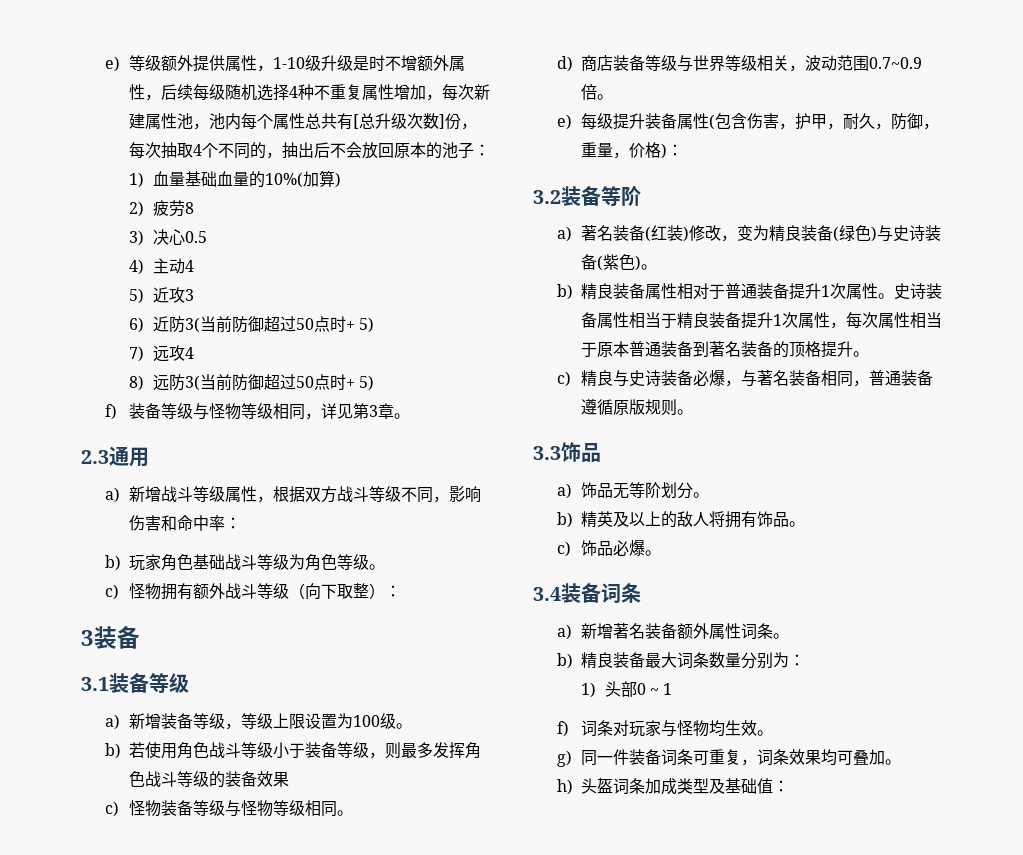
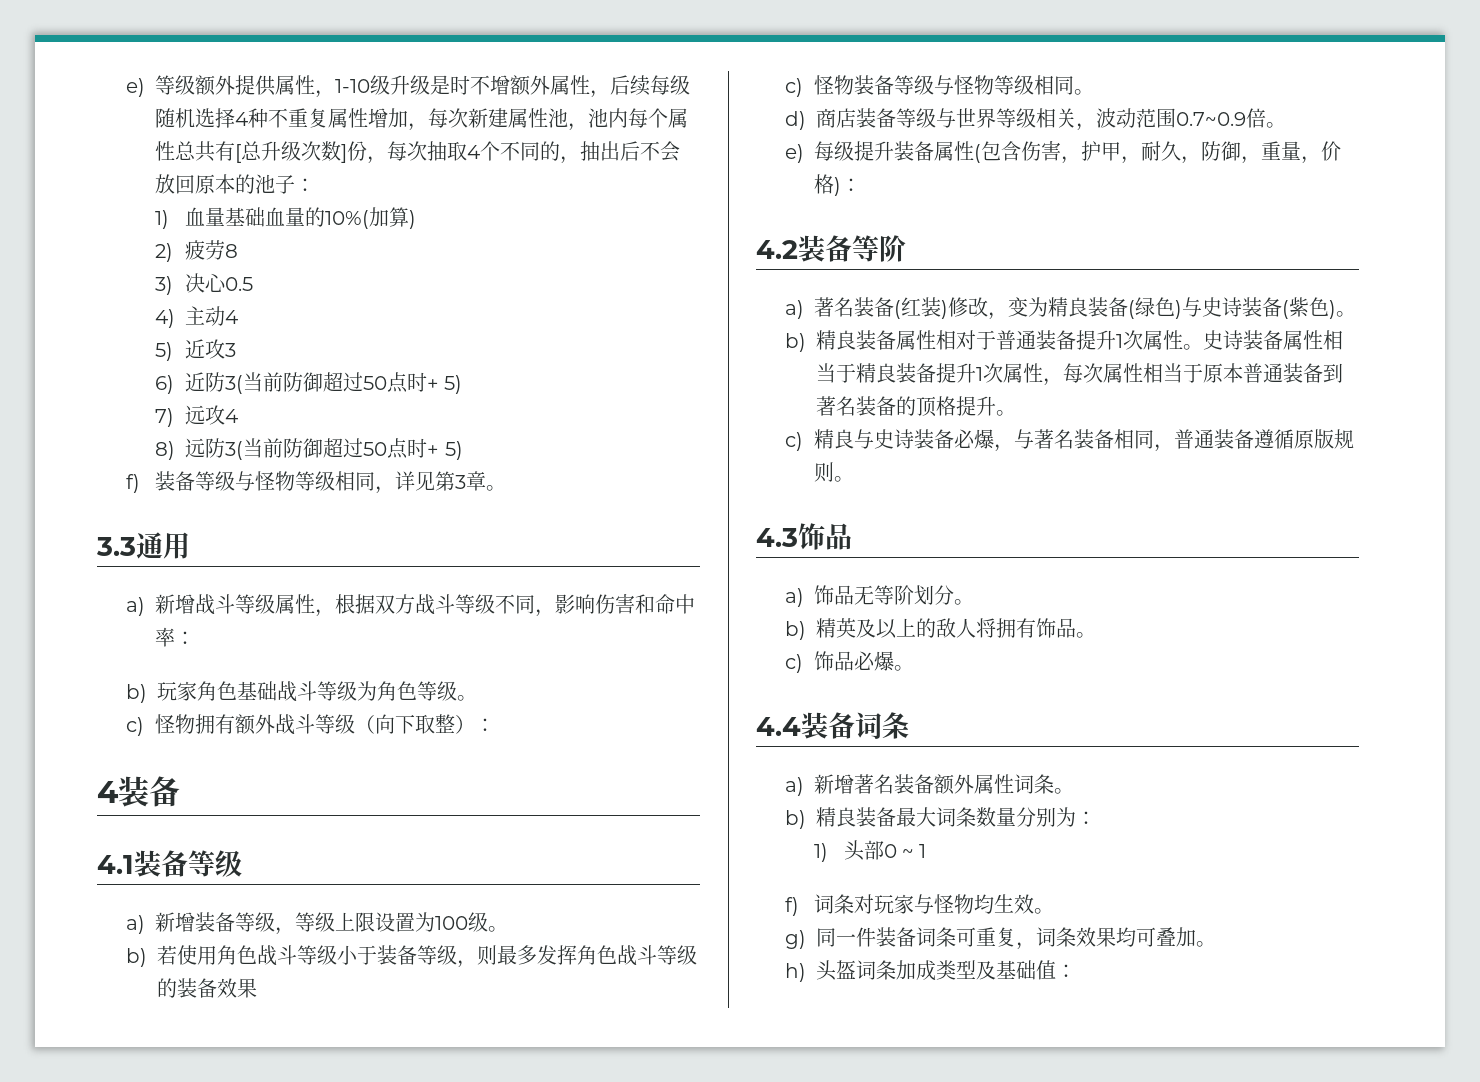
- 2.3通用
+ 3.3通用
- 3装备
+ 4装备
- 3.1装备等级
+ 4.1装备等级
- 3.2装备等阶
+ 4.2装备等阶
- 3.3饰品
+ 4.3饰品
- 3.4装备词条
+ 4.4装备词条

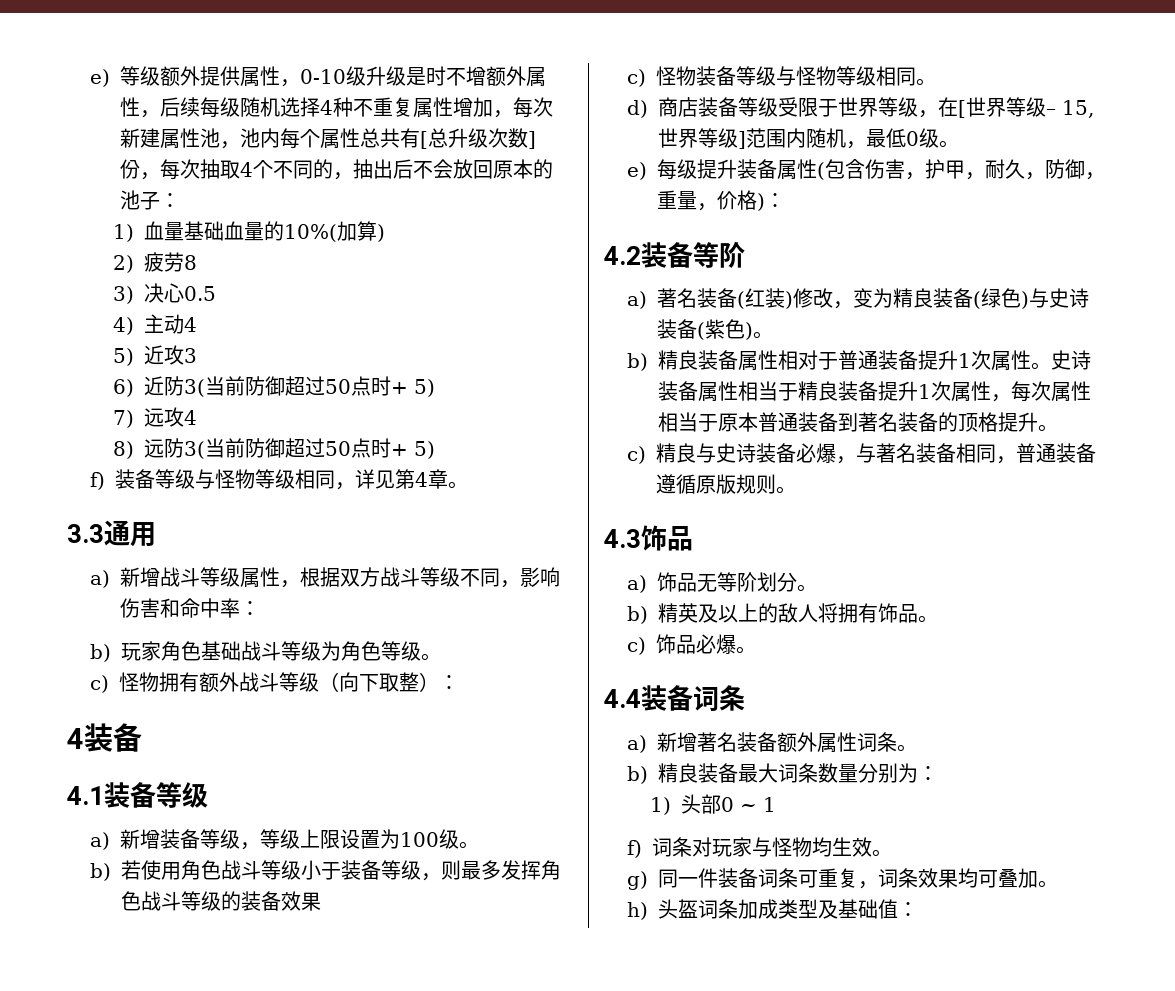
- e)等级额外提供属性，1-10级升级是时不增额外属性，后续每级随机选择4种不重复属性增加，每次新建属性池，池内每个属性总共有[总升级次数]份，每次抽取4个不同的，抽出后不会放回原本的池子：
+ e)等级额外提供属性，0-10级升级是时不增额外属性，后续每级随机选择4种不重复属性增加，每次新建属性池，池内每个属性总共有[总升级次数]份，每次抽取4个不同的，抽出后不会放回原本的池子：
- f)装备等级与怪物等级相同，详见第3章。
+ f)装备等级与怪物等级相同，详见第4章。
- d)商店装备等级与世界等级相关，波动范围0.7~0.9倍。
+ d)商店装备等级受限于世界等级，在[世界等级– 15,世界等级]范围内随机，最低0级。

